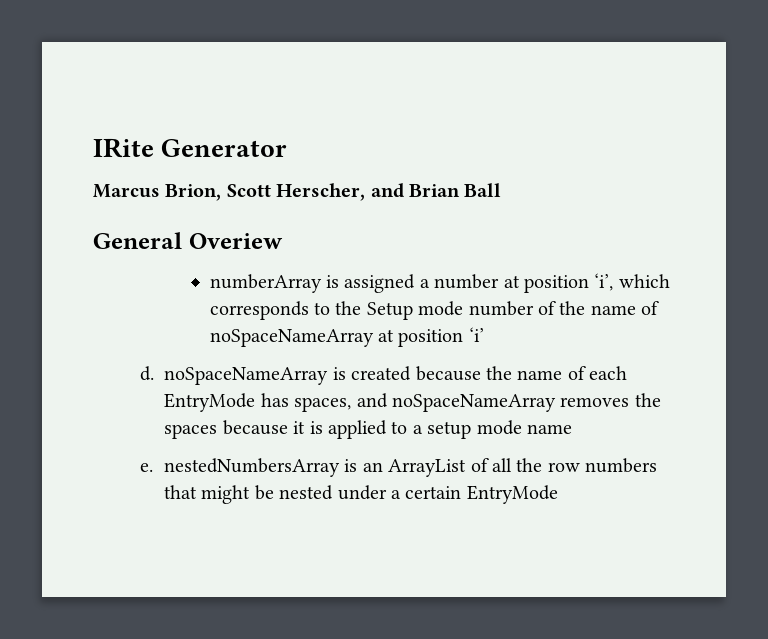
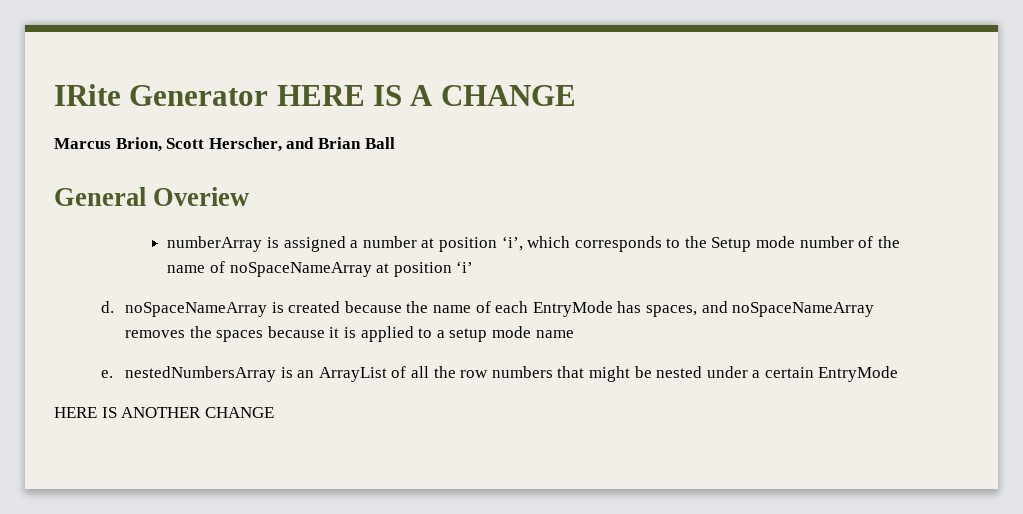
- IRite Generator
+ IRite Generator HERE IS A CHANGE
+ HERE IS ANOTHER CHANGE

